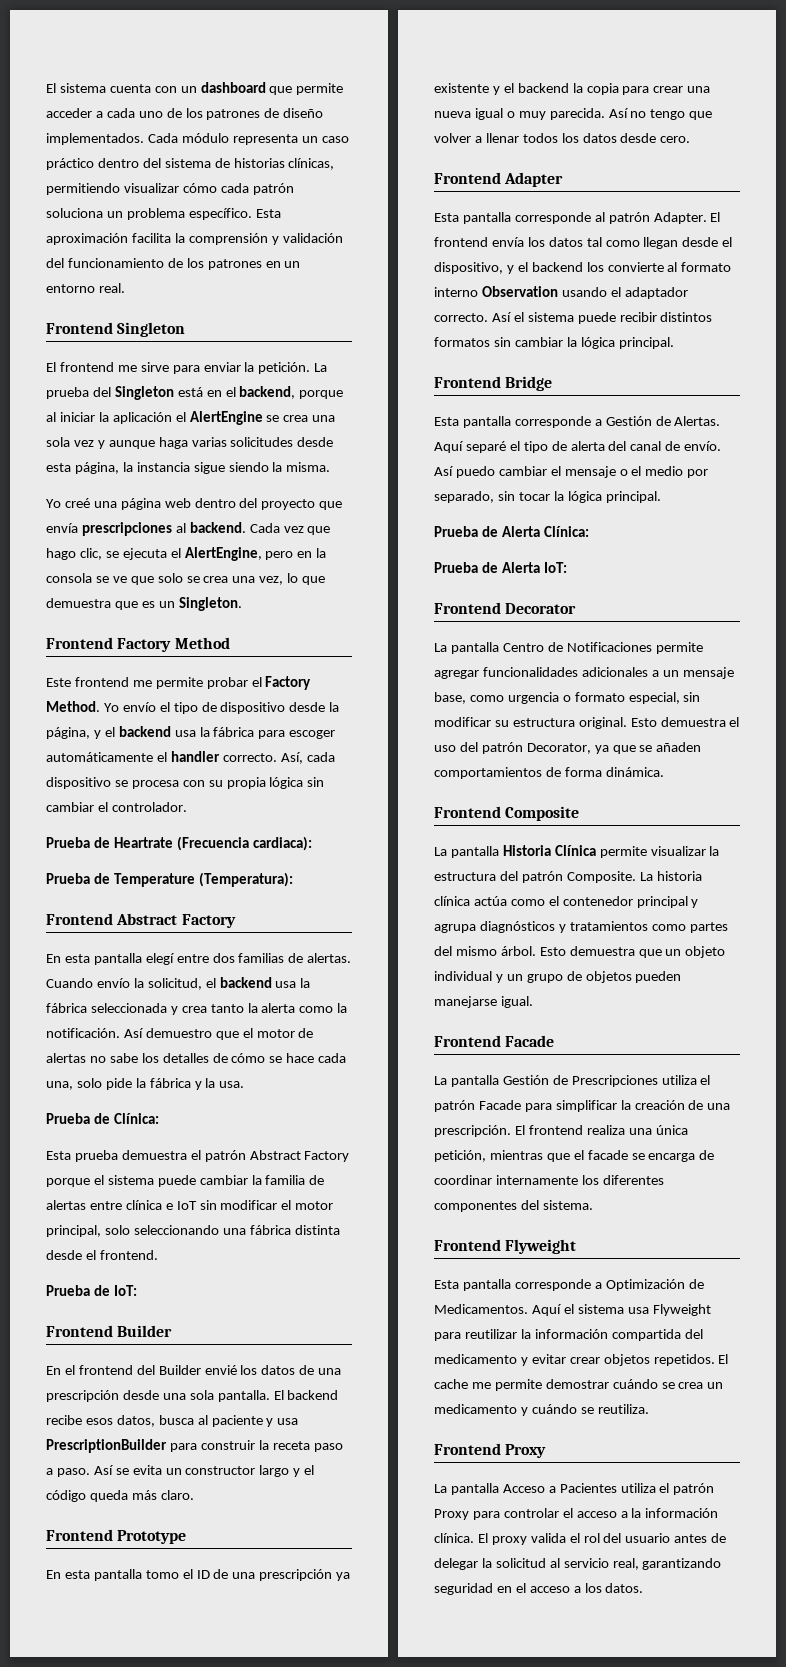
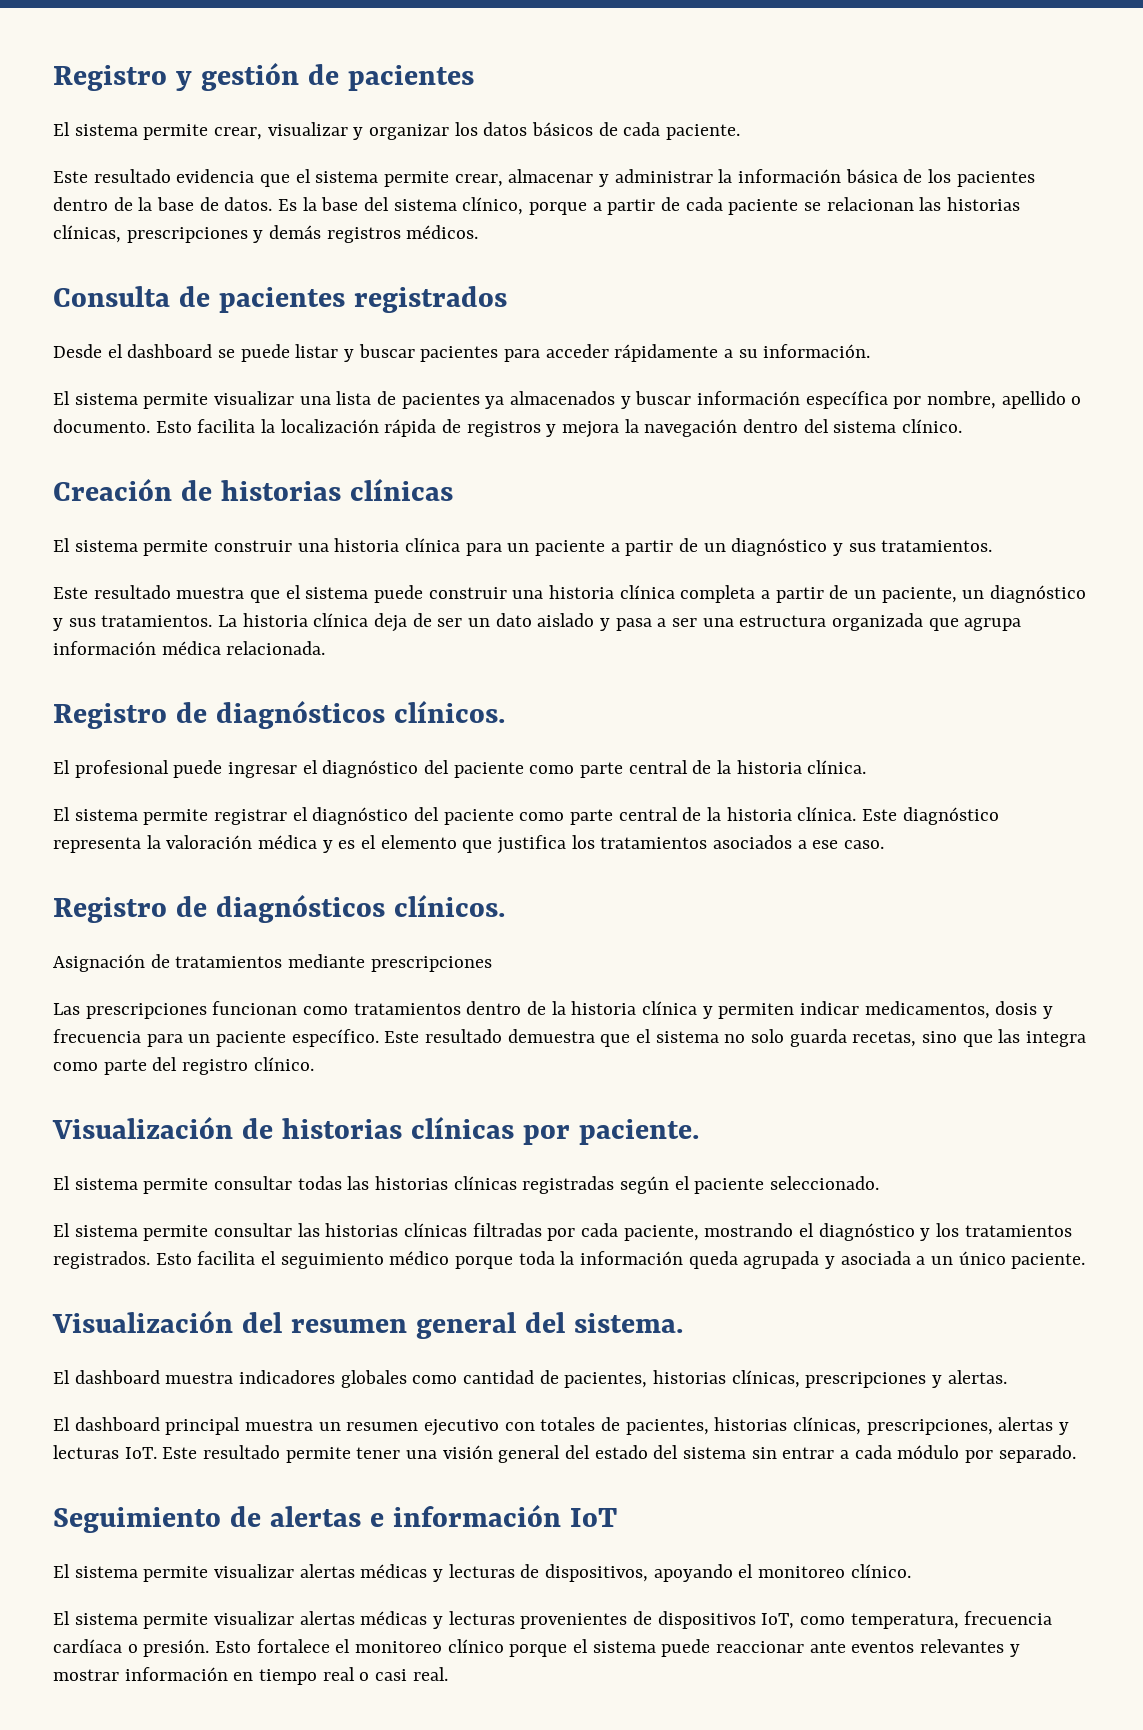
- El sistema cuenta con un dashboard que permite acceder a cada uno de los patrones de diseño implementados. Cada módulo representa un caso práctico dentro del sistema de historias clínicas, permitiendo visualizar cómo cada patrón soluciona un problema específico. Esta aproximación facilita la comprensión y validación del funcionamiento de los patrones en un entorno real.
- Frontend Singleton
- El frontend me sirve para enviar la petición. La prueba del Singleton está en el backend, porque al iniciar la aplicación el AlertEngine se crea una sola vez y aunque haga varias solicitudes desde esta página, la instancia sigue siendo la misma.
- Yo creé una página web dentro del proyecto que envía prescripciones al backend. Cada vez que hago clic, se ejecuta el AlertEngine, pero en la consola se ve que solo se crea una vez, lo que demuestra que es un Singleton.
- Frontend Factory Method
- Este frontend me permite probar el Factory Method. Yo envío el tipo de dispositivo desde la página, y el backend usa la fábrica para escoger automáticamente el handler correcto. Así, cada dispositivo se procesa con su propia lógica sin cambiar el controlador.
- Prueba de Heartrate (Frecuencia cardiaca):
- Prueba de Temperature (Temperatura):
- Frontend Abstract Factory
- En esta pantalla elegí entre dos familias de alertas. Cuando envío la solicitud, el backend usa la fábrica seleccionada y crea tanto la alerta como la notificación. Así demuestro que el motor de alertas no sabe los detalles de cómo se hace cada una, solo pide la fábrica y la usa.
- Prueba de Clínica:
- Esta prueba demuestra el patrón Abstract Factory porque el sistema puede cambiar la familia de alertas entre clínica e IoT sin modificar el motor principal, solo seleccionando una fábrica distinta desde el frontend.
- Prueba de IoT:
- Frontend Builder
- En el frontend del Builder envié los datos de una prescripción desde una sola pantalla. El backend recibe esos datos, busca al paciente y usa PrescriptionBuilder para construir la receta paso a paso. Así se evita un constructor largo y el código queda más claro.
- Frontend Prototype
- En esta pantalla tomo el ID de una prescripción ya existente y el backend la copia para crear una nueva igual o muy parecida. Así no tengo que volver a llenar todos los datos desde cero.
- Frontend Adapter
- Esta pantalla corresponde al patrón Adapter. El frontend envía los datos tal como llegan desde el dispositivo, y el backend los convierte al formato interno Observation usando el adaptador correcto. Así el sistema puede recibir distintos formatos sin cambiar la lógica principal.
- Frontend Bridge
- Esta pantalla corresponde a Gestión de Alertas. Aquí separé el tipo de alerta del canal de envío. Así puedo cambiar el mensaje o el medio por separado, sin tocar la lógica principal.
- Prueba de Alerta Clínica:
- Prueba de Alerta IoT:
- Frontend Decorator
- La pantalla Centro de Notificaciones permite agregar funcionalidades adicionales a un mensaje base, como urgencia o formato especial, sin modificar su estructura original. Esto demuestra el uso del patrón Decorator, ya que se añaden comportamientos de forma dinámica.
- Frontend Composite
- La pantalla Historia Clínica permite visualizar la estructura del patrón Composite. La historia clínica actúa como el contenedor principal y agrupa diagnósticos y tratamientos como partes del mismo árbol. Esto demuestra que un objeto individual y un grupo de objetos pueden manejarse igual.
- Frontend Facade
- La pantalla Gestión de Prescripciones utiliza el patrón Facade para simplificar la creación de una prescripción. El frontend realiza una única petición, mientras que el facade se encarga de coordinar internamente los diferentes componentes del sistema.
- Frontend Flyweight
- Esta pantalla corresponde a Optimización de Medicamentos. Aquí el sistema usa Flyweight para reutilizar la información compartida del medicamento y evitar crear objetos repetidos. El cache me permite demostrar cuándo se crea un medicamento y cuándo se reutiliza.
- Frontend Proxy
- La pantalla Acceso a Pacientes utiliza el patrón Proxy para controlar el acceso a la información clínica. El proxy valida el rol del usuario antes de delegar la solicitud al servicio real, garantizando seguridad en el acceso a los datos.
+ Registro y gestión de pacientes
+ El sistema permite crear, visualizar y organizar los datos básicos de cada paciente.
+ Este resultado evidencia que el sistema permite crear, almacenar y administrar la información básica de los pacientes dentro de la base de datos. Es la base del sistema clínico, porque a partir de cada paciente se relacionan las historias clínicas, prescripciones y demás registros médicos.
+ Consulta de pacientes registrados
+ Desde el dashboard se puede listar y buscar pacientes para acceder rápidamente a su información.
+ El sistema permite visualizar una lista de pacientes ya almacenados y buscar información específica por nombre, apellido o documento. Esto facilita la localización rápida de registros y mejora la navegación dentro del sistema clínico.
+ Creación de historias clínicas
+ El sistema permite construir una historia clínica para un paciente a partir de un diagnóstico y sus tratamientos.
+ Este resultado muestra que el sistema puede construir una historia clínica completa a partir de un paciente, un diagnóstico y sus tratamientos. La historia clínica deja de ser un dato aislado y pasa a ser una estructura organizada que agrupa información médica relacionada.
+ Registro de diagnósticos clínicos.
+ El profesional puede ingresar el diagnóstico del paciente como parte central de la historia clínica.
+ El sistema permite registrar el diagnóstico del paciente como parte central de la historia clínica. Este diagnóstico representa la valoración médica y es el elemento que justifica los tratamientos asociados a ese caso.
+ Registro de diagnósticos clínicos.
+ Asignación de tratamientos mediante prescripciones
+ Las prescripciones funcionan como tratamientos dentro de la historia clínica y permiten indicar medicamentos, dosis y frecuencia para un paciente específico. Este resultado demuestra que el sistema no solo guarda recetas, sino que las integra como parte del registro clínico.
+ Visualización de historias clínicas por paciente.
+ El sistema permite consultar todas las historias clínicas registradas según el paciente seleccionado.
+ El sistema permite consultar las historias clínicas filtradas por cada paciente, mostrando el diagnóstico y los tratamientos registrados. Esto facilita el seguimiento médico porque toda la información queda agrupada y asociada a un único paciente.
+ Visualización del resumen general del sistema.
+ El dashboard muestra indicadores globales como cantidad de pacientes, historias clínicas, prescripciones y alertas.
+ El dashboard principal muestra un resumen ejecutivo con totales de pacientes, historias clínicas, prescripciones, alertas y lecturas IoT. Este resultado permite tener una visión general del estado del sistema sin entrar a cada módulo por separado.
+ Seguimiento de alertas e información IoT
+ El sistema permite visualizar alertas médicas y lecturas de dispositivos, apoyando el monitoreo clínico.
+ El sistema permite visualizar alertas médicas y lecturas provenientes de dispositivos IoT, como temperatura, frecuencia cardíaca o presión. Esto fortalece el monitoreo clínico porque el sistema puede reaccionar ante eventos relevantes y mostrar información en tiempo real o casi real.

